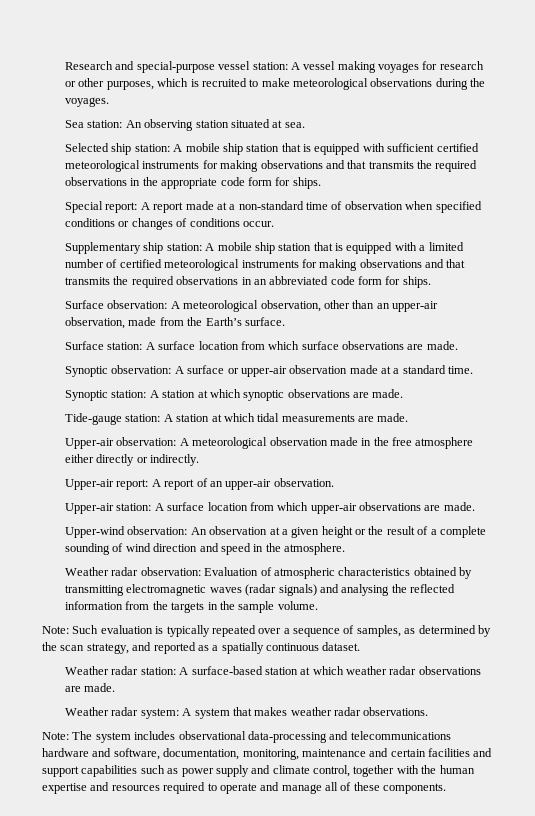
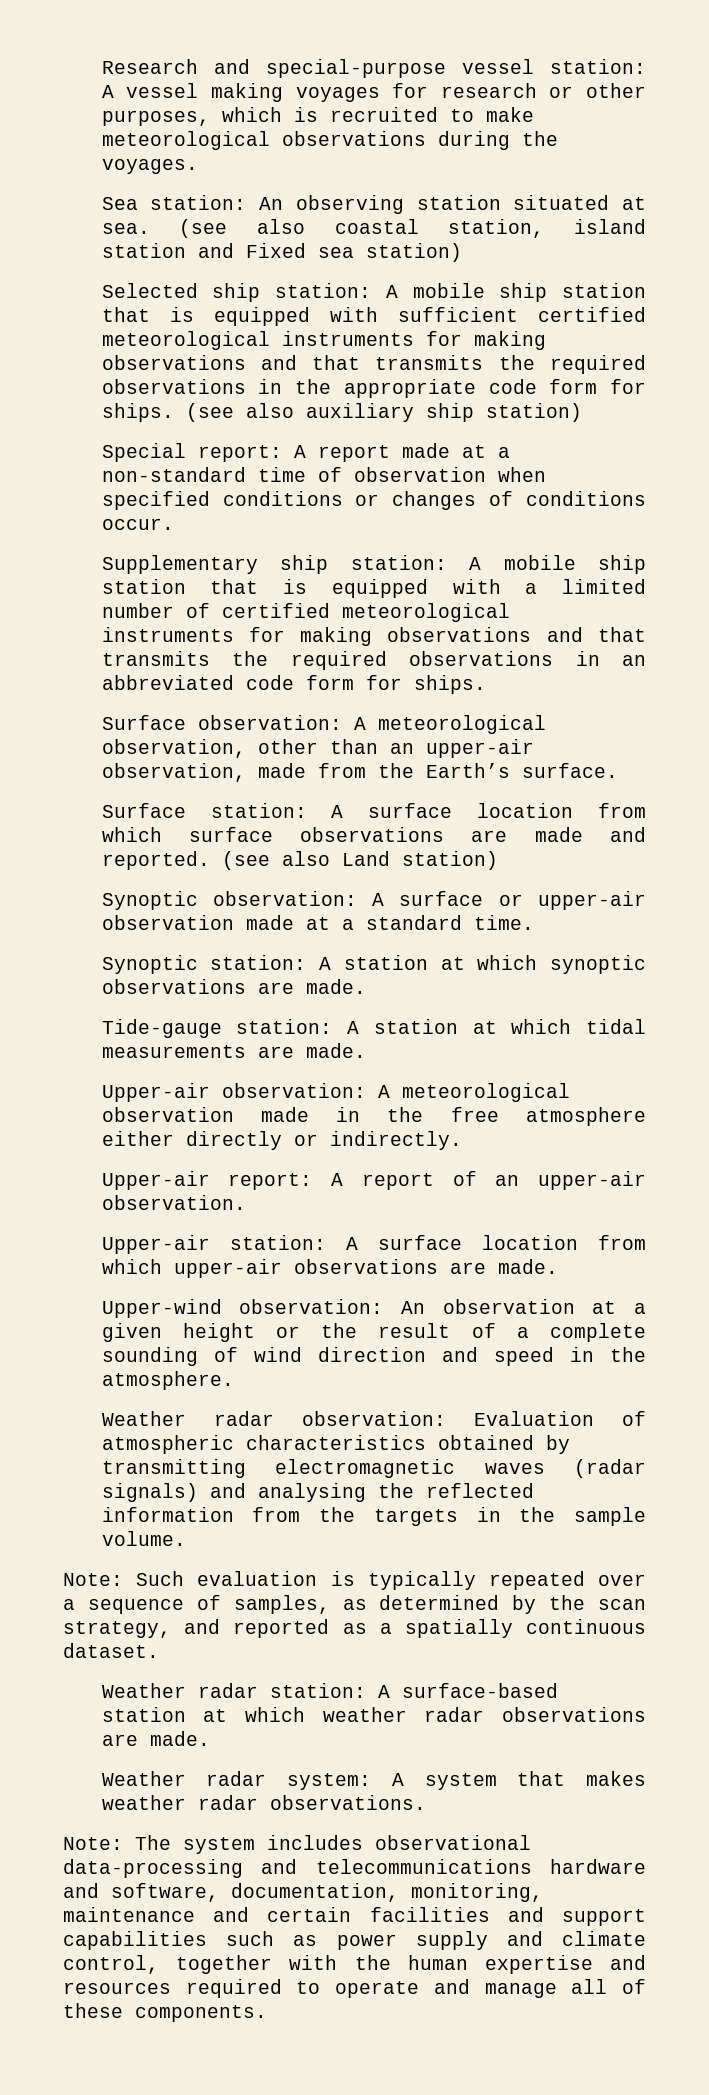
+ (see also coastal station, island station and Fixed sea station)
+ (see also auxiliary ship station)
- Surface station: A surface location from which surface observations are made.
+ Surface station: A surface location from which surface observations are made and reported. (see also Land station)

